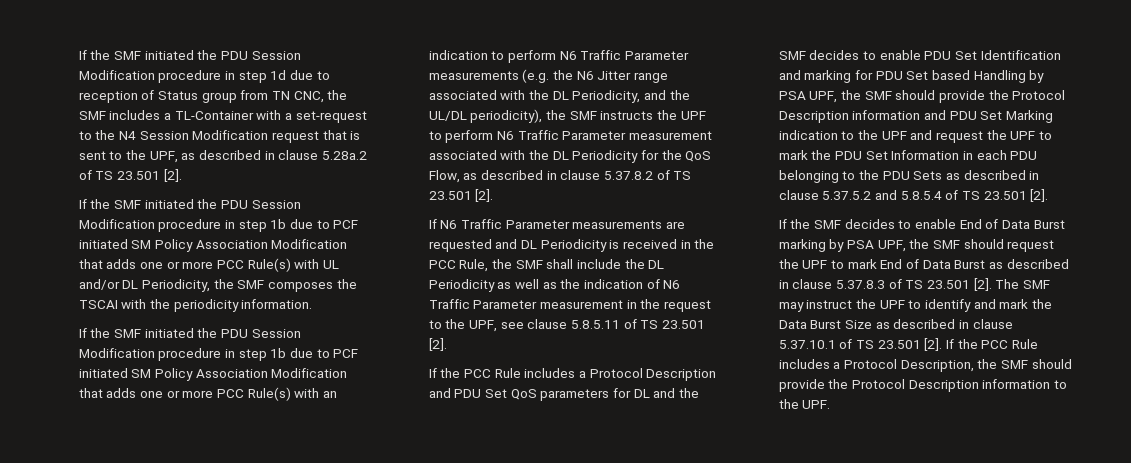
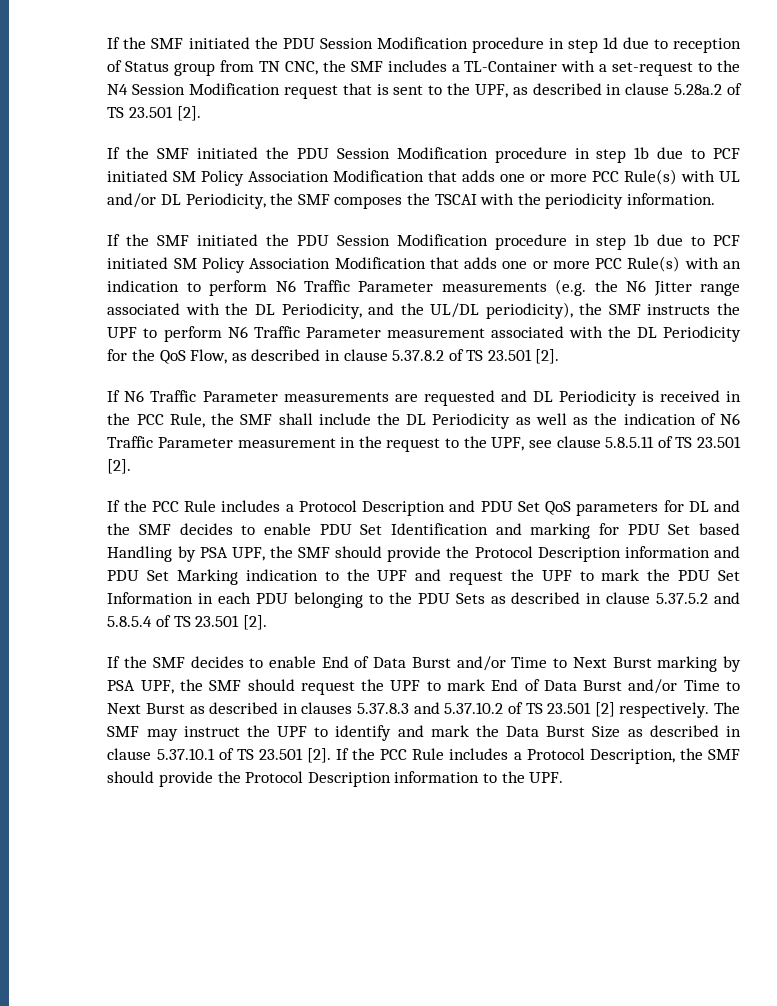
- If the SMF decides to enable End of Data Burst marking by PSA UPF, the SMF should request the UPF to mark End of Data Burst as described in clause 5.37.8.3 of TS 23.501 [2].
+ If the SMF decides to enable End of Data Burst and/or Time to Next Burst marking by PSA UPF, the SMF should request the UPF to mark End of Data Burst and/or Time to Next Burst as described in clauses 5.37.8.3 and 5.37.10.2 of TS 23.501 [2] respectively.

